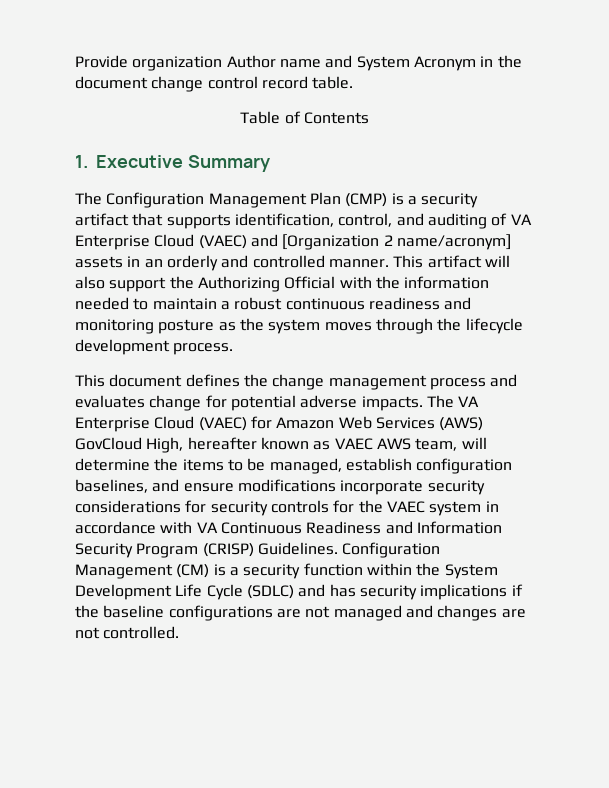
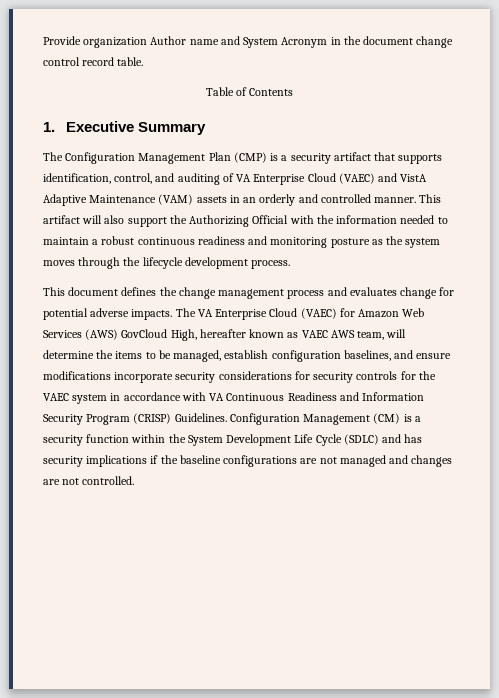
- The Configuration Management Plan (CMP) is a security artifact that supports identification, control, and auditing of VA Enterprise Cloud (VAEC) and [Organization 2 name/acronym] assets in an orderly and controlled manner.
+ The Configuration Management Plan (CMP) is a security artifact that supports identification, control, and auditing of VA Enterprise Cloud (VAEC) and VistA Adaptive Maintenance (VAM) assets in an orderly and controlled manner.

